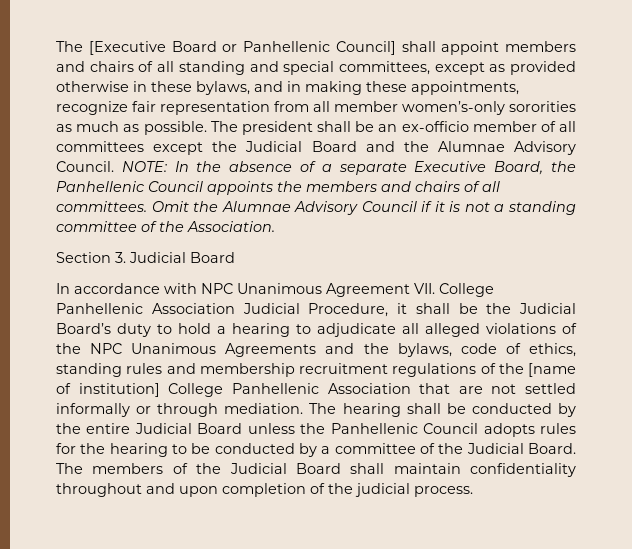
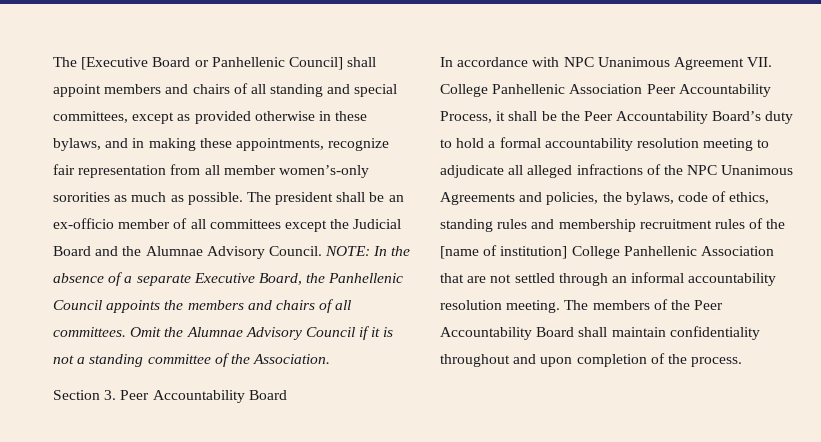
- Section 3. Judicial Board
+ Section 3. Peer Accountability Board
- In accordance with NPC Unanimous Agreement VII. College Panhellenic Association Judicial Procedure, it shall be the Judicial Board’s duty to hold a hearing to adjudicate all alleged violations of the NPC Unanimous Agreements and the bylaws, code of ethics, standing rules and membership recruitment regulations of the [name of institution] College Panhellenic Association that are not settled informally or through mediation. The hearing shall be conducted by the entire Judicial Board unless the Panhellenic Council adopts rules for the hearing to be conducted by a committee of the Judicial Board.
+ In accordance with NPC Unanimous Agreement VII. College Panhellenic Association Peer Accountability Process, it shall be the Peer Accountability Board’s duty to hold a formal accountability resolution meeting to adjudicate all alleged infractions of the NPC Unanimous Agreements and policies, the bylaws, code of ethics, standing rules and membership recruitment rules of the [name of institution] College Panhellenic Association that are not settled through an informal accountability resolution meeting.
- The members of the Judicial Board shall maintain confidentiality throughout and upon completion of the judicial process.
+ The members of the Peer Accountability Board shall maintain confidentiality throughout and upon completion of the process.

